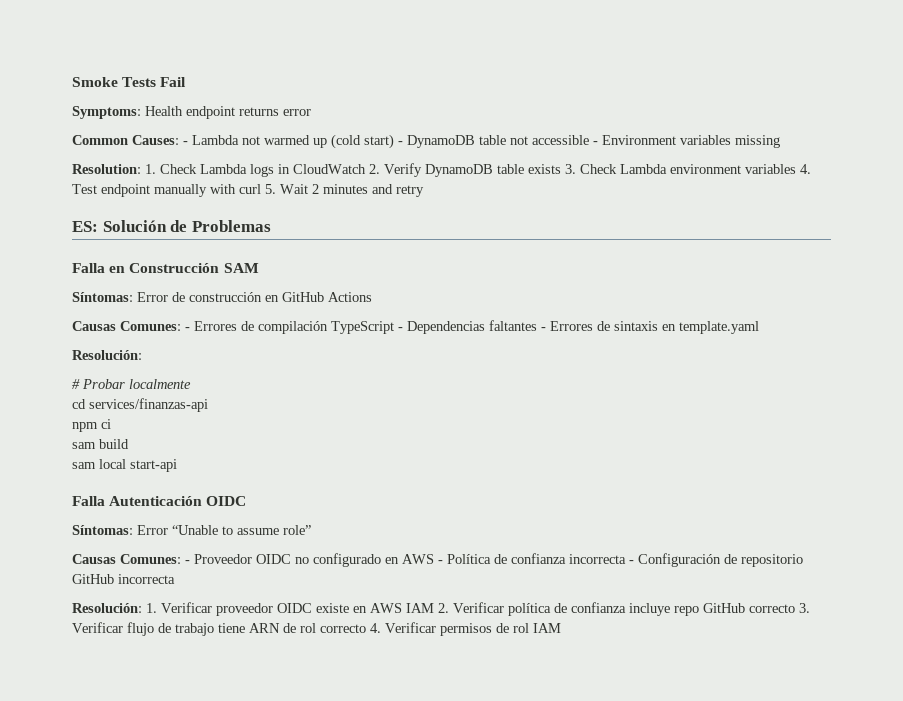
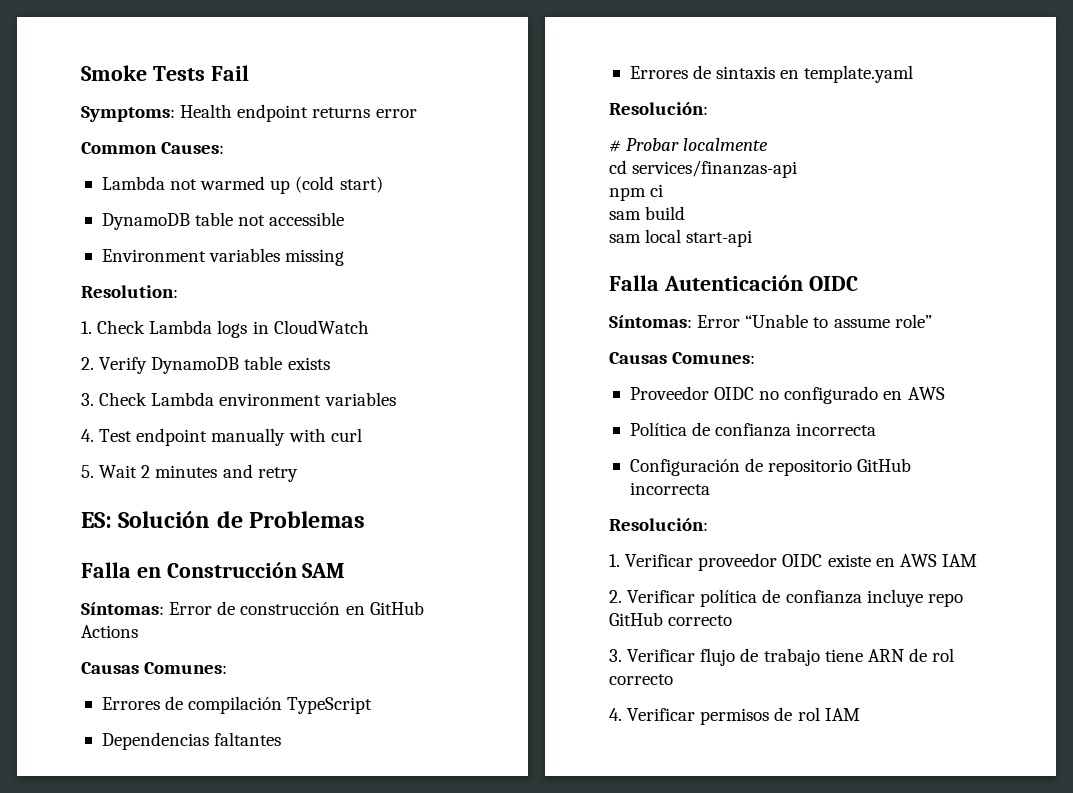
- Common Causes: - Lambda not warmed up (cold start) - DynamoDB table not accessible - Environment variables missing
+ Common Causes:
+ Lambda not warmed up (cold start)
+ DynamoDB table not accessible
+ Environment variables missing
- Resolution: 1. Check Lambda logs in CloudWatch 2. Verify DynamoDB table exists 3. Check Lambda environment variables 4. Test endpoint manually with curl 5. Wait 2 minutes and retry
+ Resolution:
+ 1. Check Lambda logs in CloudWatch
+ 2. Verify DynamoDB table exists
+ 3. Check Lambda environment variables
+ 4. Test endpoint manually with curl
+ 5. Wait 2 minutes and retry
  Síntomas: Error de construcción en GitHub Actions
- Causas Comunes: - Errores de compilación TypeScript - Dependencias faltantes - Errores de sintaxis en template.yaml
+ Causas Comunes:
+ Errores de compilación TypeScript
+ Dependencias faltantes
+ Errores de sintaxis en template.yaml
  Síntomas: Error “Unable to assume role”
- Causas Comunes: - Proveedor OIDC no configurado en AWS - Política de confianza incorrecta - Configuración de repositorio GitHub incorrecta
- Resolución: 1. Verificar proveedor OIDC existe en AWS IAM 2. Verificar política de confianza incluye repo GitHub correcto 3. Verificar flujo de trabajo tiene ARN de rol correcto 4. Verificar permisos de rol IAM
+ Causas Comunes:
+ Proveedor OIDC no configurado en AWS
+ Política de confianza incorrecta
+ Configuración de repositorio GitHub incorrecta
+ Resolución:
+ 1. Verificar proveedor OIDC existe en AWS IAM
+ 2. Verificar política de confianza incluye repo GitHub correcto
+ 3. Verificar flujo de trabajo tiene ARN de rol correcto
+ 4. Verificar permisos de rol IAM

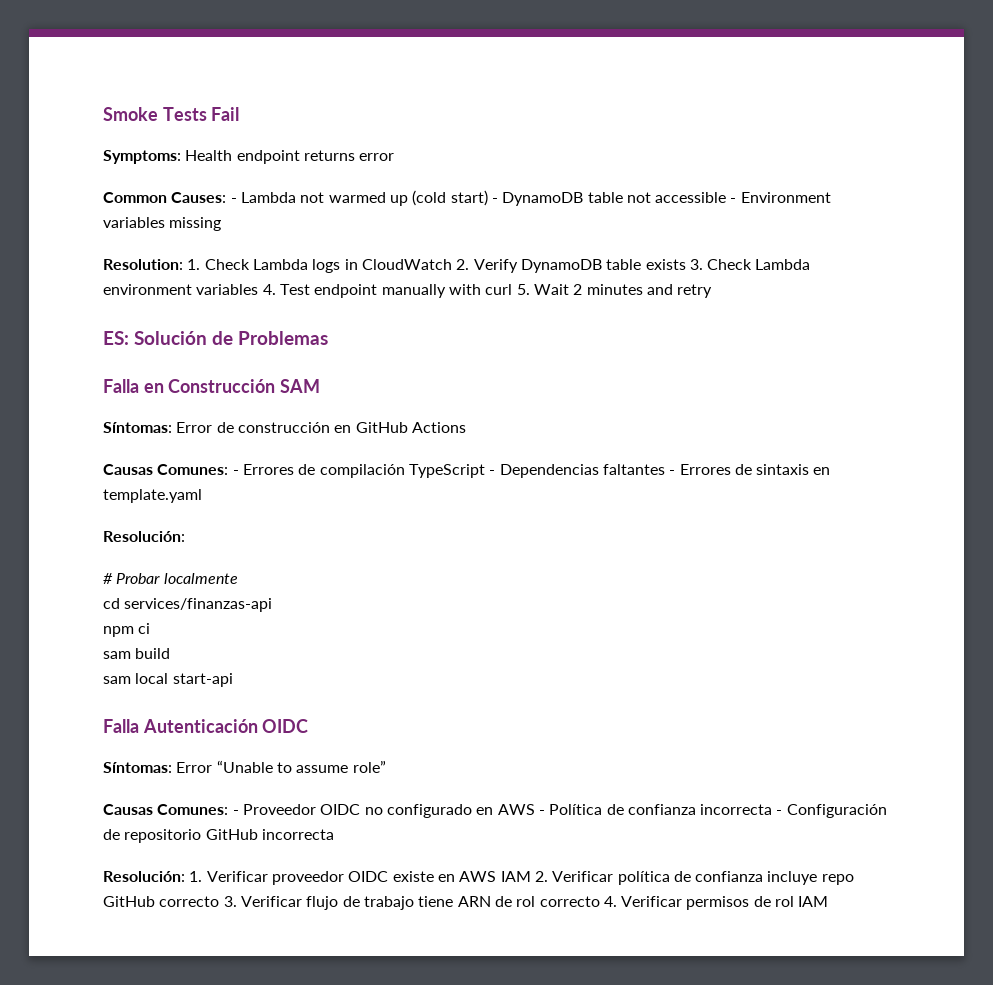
- Common Causes:
- Lambda not warmed up (cold start)
- DynamoDB table not accessible
- Environment variables missing
+ Common Causes: - Lambda not warmed up (cold start) - DynamoDB table not accessible - Environment variables missing
- Resolution:
- 1. Check Lambda logs in CloudWatch
- 2. Verify DynamoDB table exists
- 3. Check Lambda environment variables
- 4. Test endpoint manually with curl
- 5. Wait 2 minutes and retry
+ Resolution: 1. Check Lambda logs in CloudWatch 2. Verify DynamoDB table exists 3. Check Lambda environment variables 4. Test endpoint manually with curl 5. Wait 2 minutes and retry
  Síntomas: Error de construcción en GitHub Actions
- Causas Comunes:
- Errores de compilación TypeScript
- Dependencias faltantes
- Errores de sintaxis en template.yaml
+ Causas Comunes: - Errores de compilación TypeScript - Dependencias faltantes - Errores de sintaxis en template.yaml
  Síntomas: Error “Unable to assume role”
- Causas Comunes:
- Proveedor OIDC no configurado en AWS
- Política de confianza incorrecta
- Configuración de repositorio GitHub incorrecta
- Resolución:
- 1. Verificar proveedor OIDC existe en AWS IAM
- 2. Verificar política de confianza incluye repo GitHub correcto
- 3. Verificar flujo de trabajo tiene ARN de rol correcto
- 4. Verificar permisos de rol IAM
+ Causas Comunes: - Proveedor OIDC no configurado en AWS - Política de confianza incorrecta - Configuración de repositorio GitHub incorrecta
+ Resolución: 1. Verificar proveedor OIDC existe en AWS IAM 2. Verificar política de confianza incluye repo GitHub correcto 3. Verificar flujo de trabajo tiene ARN de rol correcto 4. Verificar permisos de rol IAM

